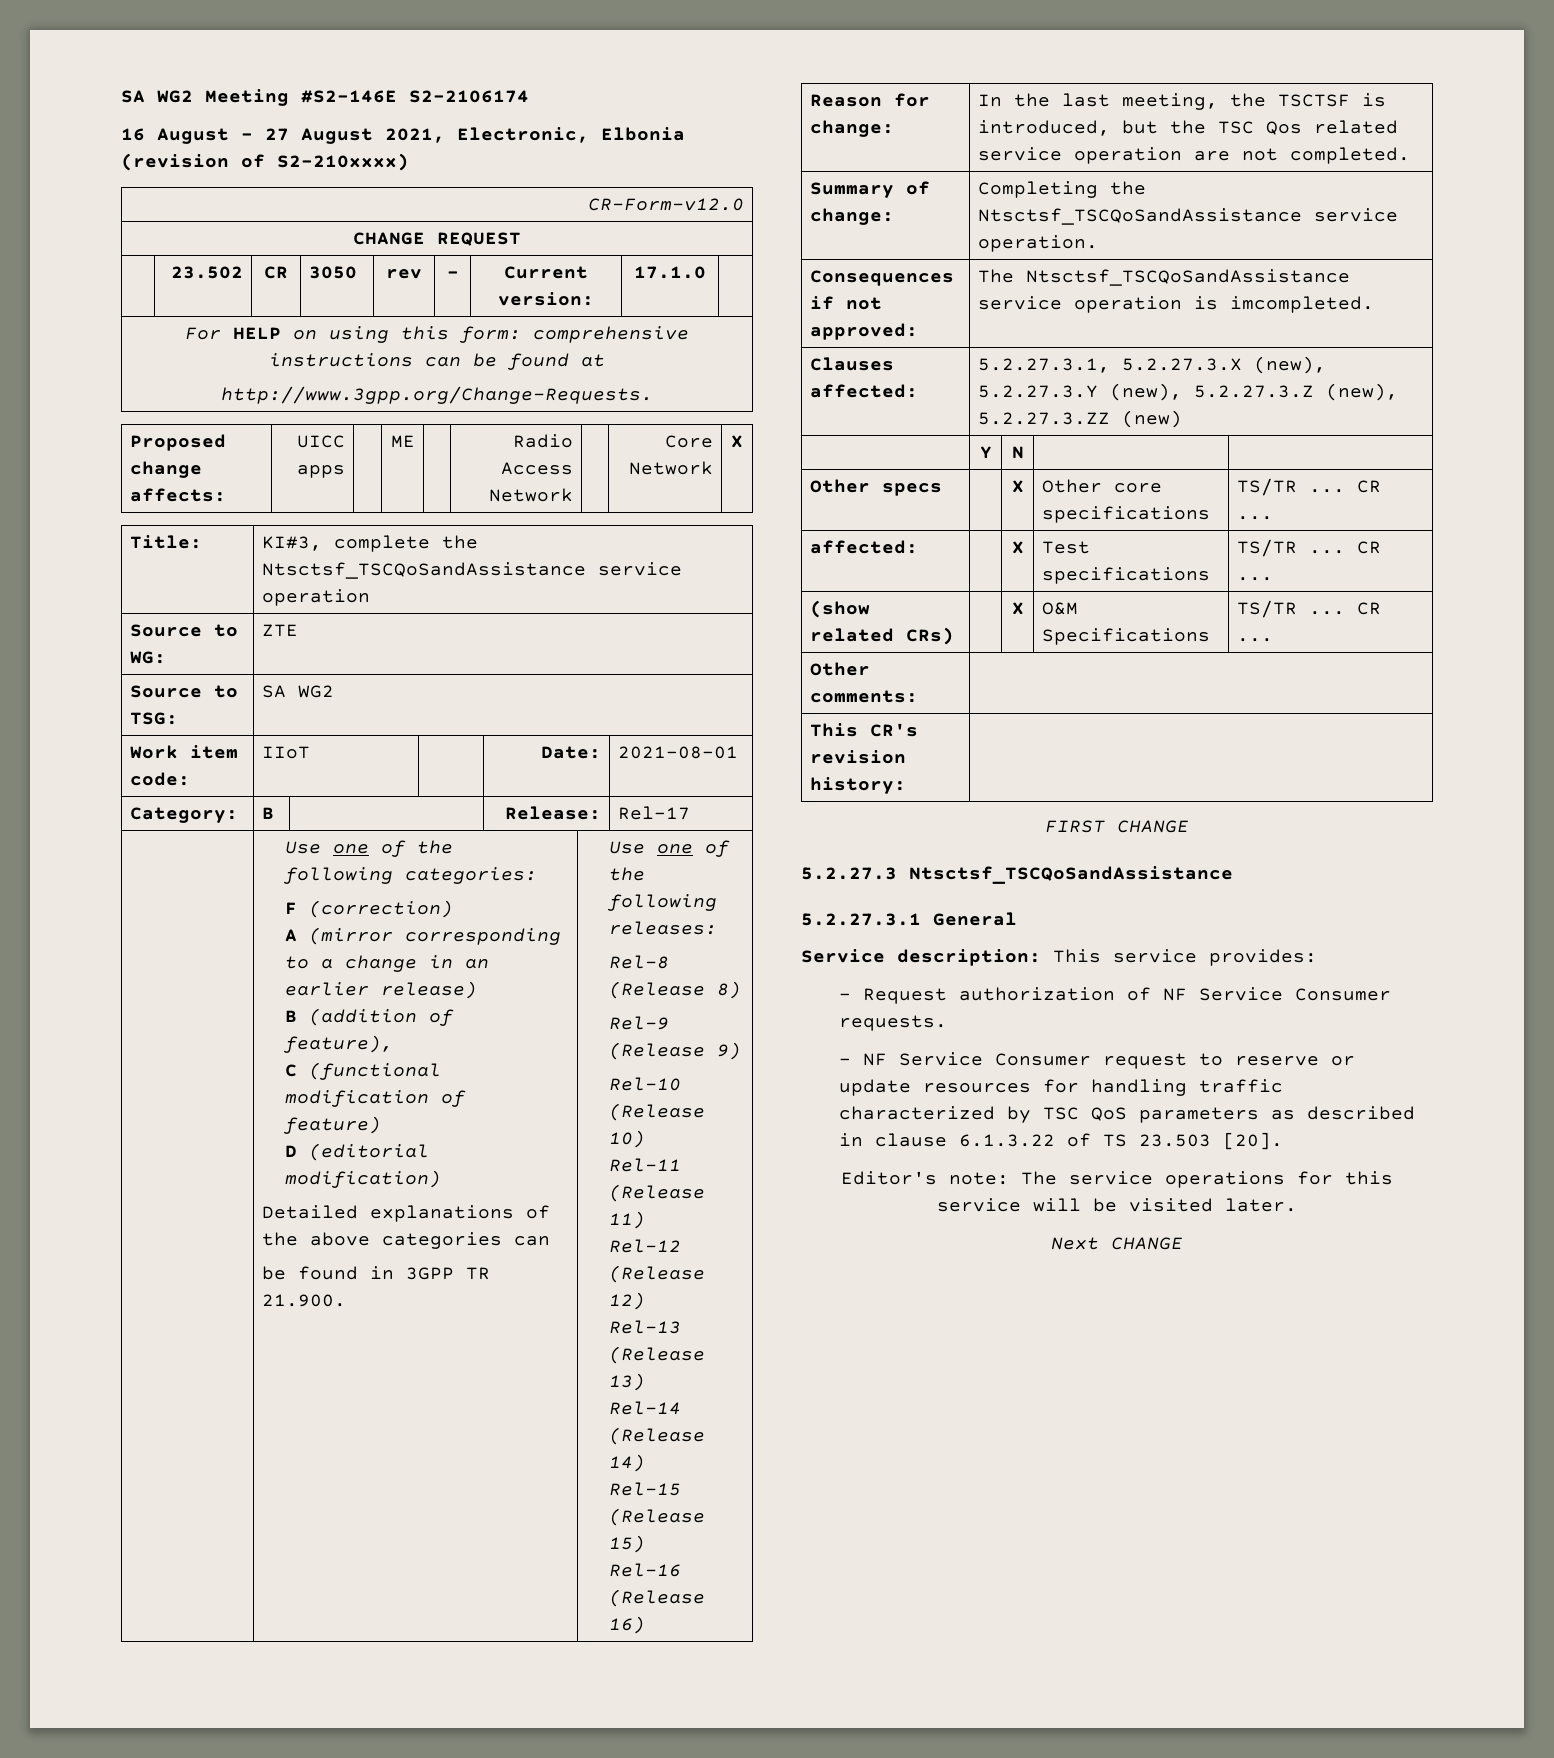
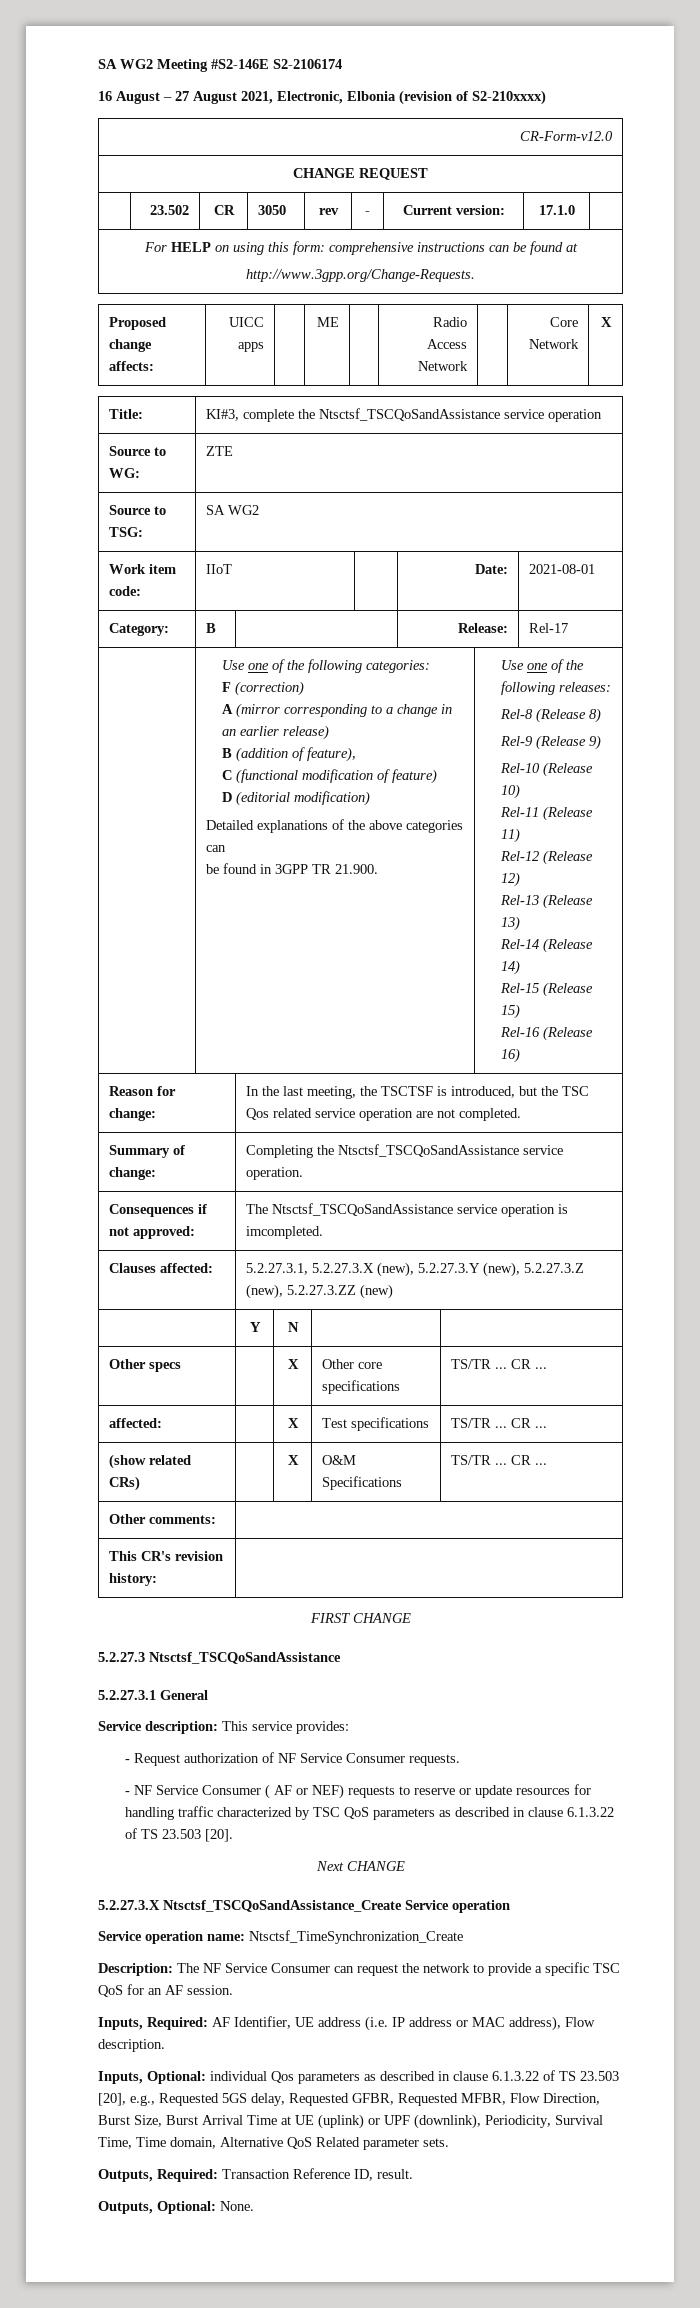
- - NF Service Consumer request to reserve or update resources for handling traffic characterized by TSC QoS parameters as described in clause 6.1.3.22 of TS 23.503 [20].
+ - NF Service Consumer ( AF or NEF) requests to reserve or update resources for handling traffic characterized by TSC QoS parameters as described in clause 6.1.3.22 of TS 23.503 [20].
- Editor's note: The service operations for this service will be visited later.
  Next CHANGE
+ 5.2.27.3.X Ntsctsf_TSCQoSandAssistance_Create Service operation
+ Service operation name: Ntsctsf_TimeSynchronization_Create
+ Description: The NF Service Consumer can request the network to provide a specific TSC QoS for an AF session.
+ Inputs, Required: AF Identifier, UE address (i.e. IP address or MAC address), Flow description.
+ Inputs, Optional: individual Qos parameters as described in clause 6.1.3.22 of TS 23.503 [20], e.g., Requested 5GS delay, Requested GFBR, Requested MFBR, Flow Direction, Burst Size, Burst Arrival Time at UE (uplink) or UPF (downlink), Periodicity, Survival Time, Time domain, Alternative QoS Related parameter sets.
+ Outputs, Required: Transaction Reference ID, result.
+ Outputs, Optional: None.

